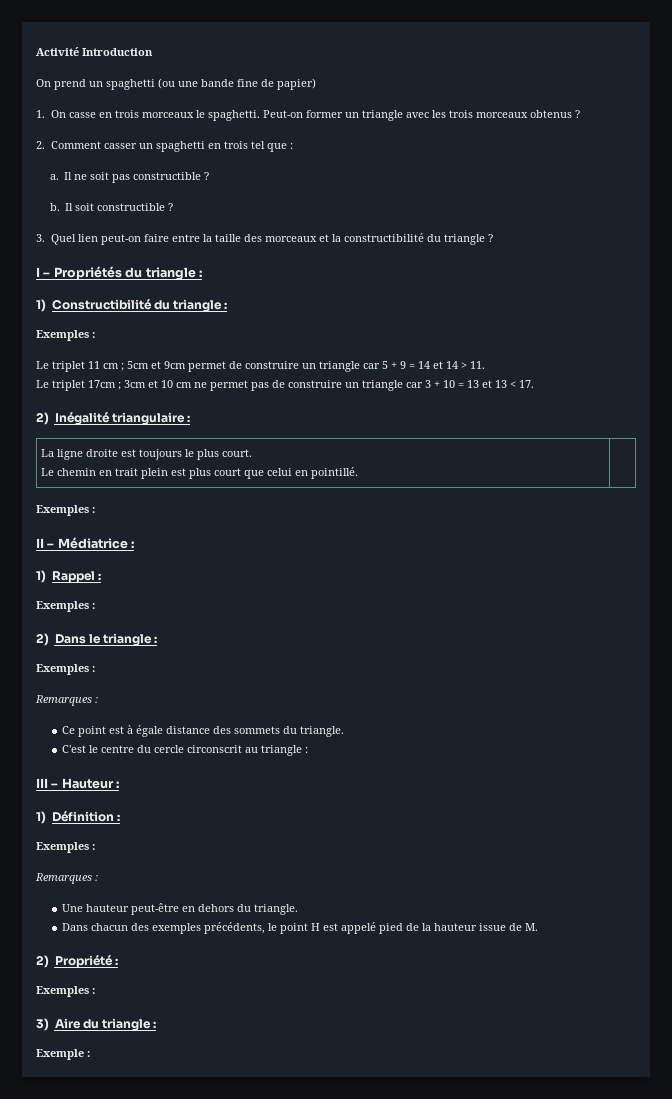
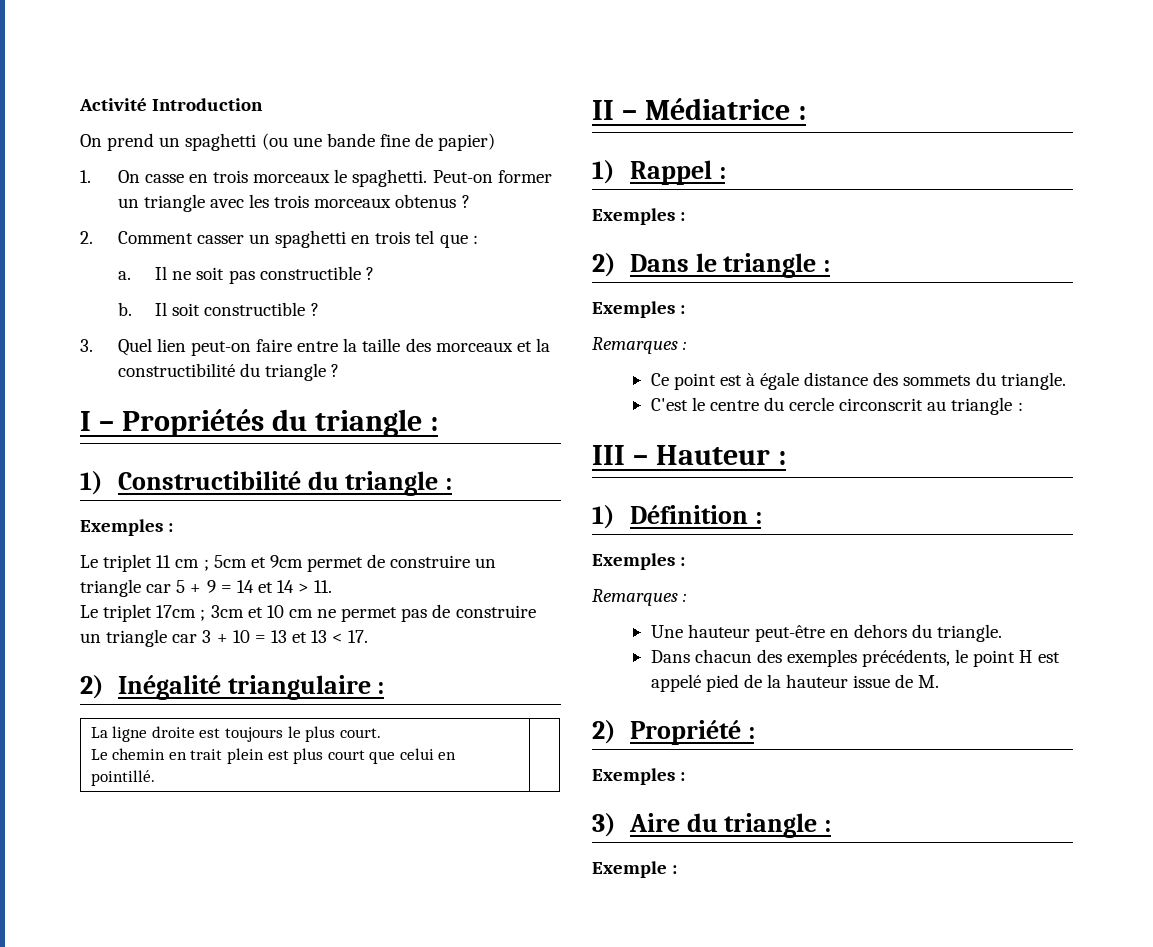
  La ligne droite est toujours le plus court.
  Le chemin en trait plein est plus court que celui en pointillé. |
- Exemples :

